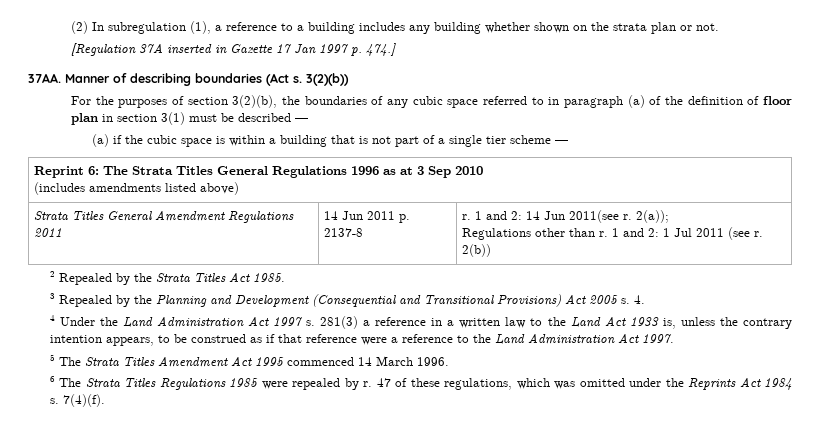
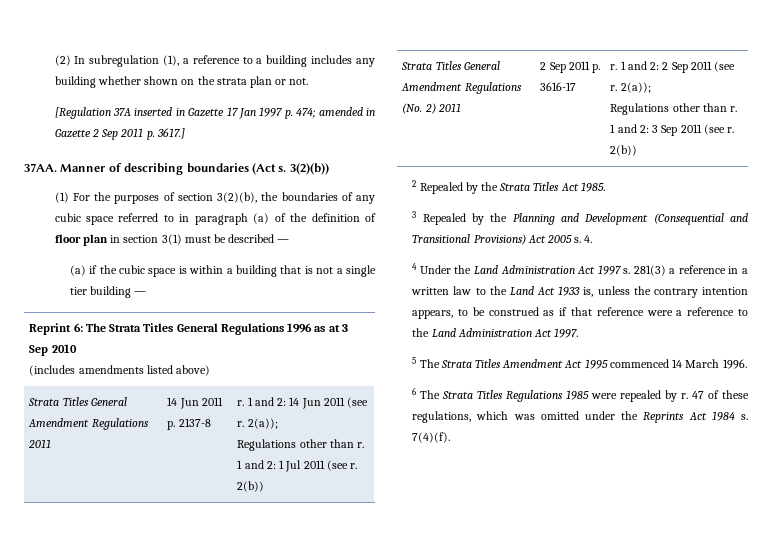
- [Regulation 37A inserted in Gazette 17 Jan 1997 p. 474.]
+ [Regulation 37A inserted in Gazette 17 Jan 1997 p. 474; amended in Gazette 2 Sep 2011 p. 3617.]
- For the purposes of section 3(2)(b), the boundaries of any cubic space referred to in paragraph (a) of the definition of floor plan in section 3(1) must be described —
+ (1) For the purposes of section 3(2)(b), the boundaries of any cubic space referred to in paragraph (a) of the definition of floor plan in section 3(1) must be described —
- (a) if the cubic space is within a building that is not part of a single tier scheme —
+ (a) if the cubic space is within a building that is not a single tier building —
- Strata Titles General Amendment Regulations 2011 | 14 Jun 2011 p. 2137-8 | r. 1 and 2: 14 Jun 2011(see r. 2(a));
+ Strata Titles General Amendment Regulations 2011 | 14 Jun 2011 p. 2137-8 | r. 1 and 2: 14 Jun 2011 (see r. 2(a));
+ Strata Titles General Amendment Regulations (No. 2) 2011 | 2 Sep 2011 p. 3616-17 | r. 1 and 2: 2 Sep 2011 (see r. 2(a));
+ Regulations other than r. 1 and 2: 3 Sep 2011 (see r. 2(b))

